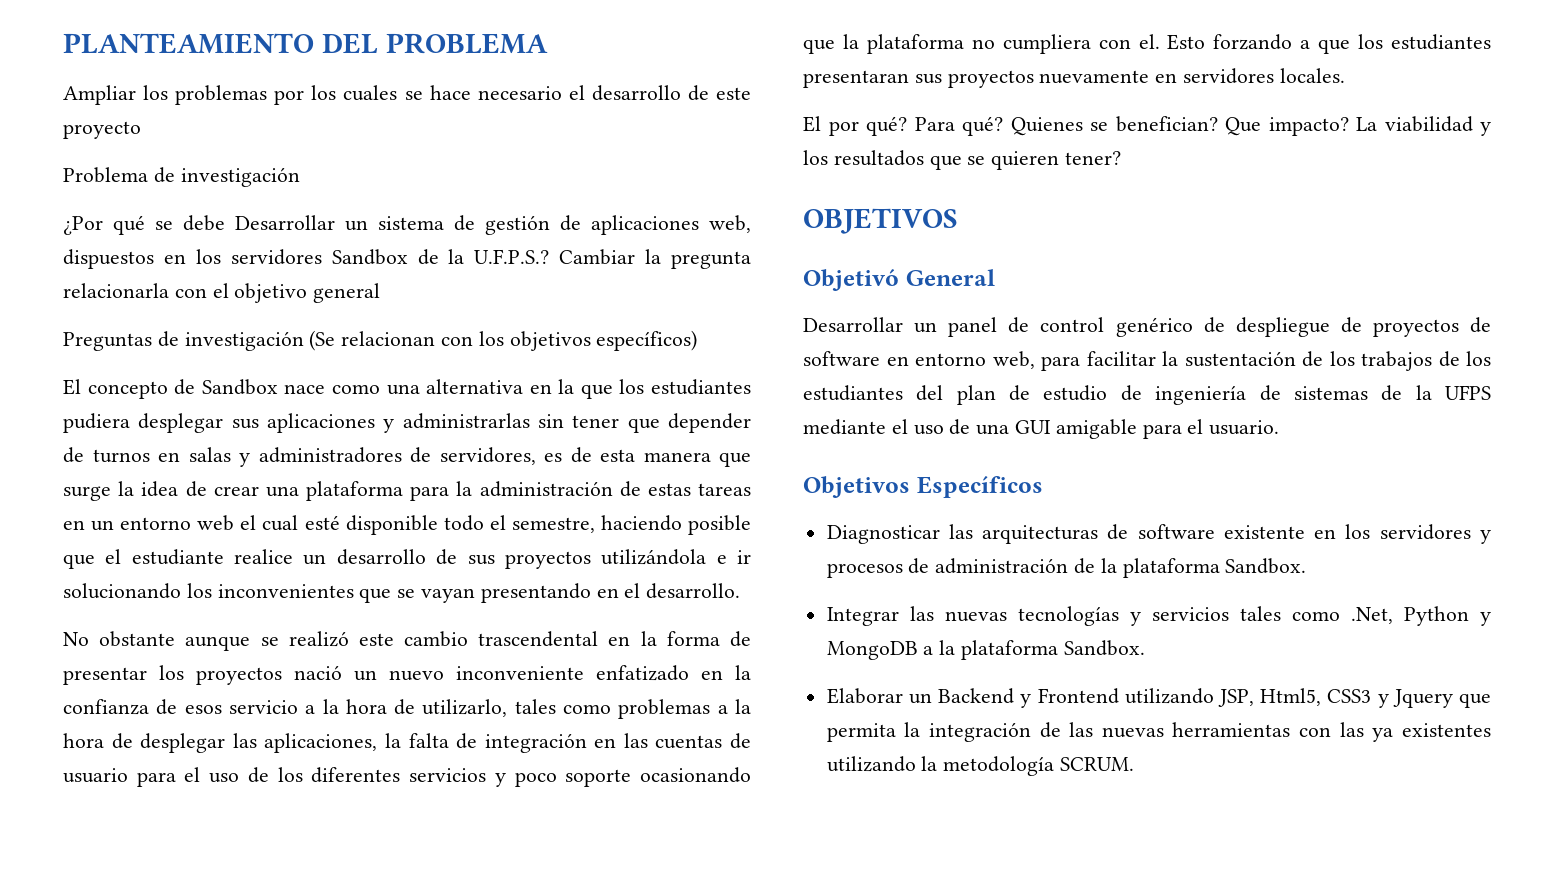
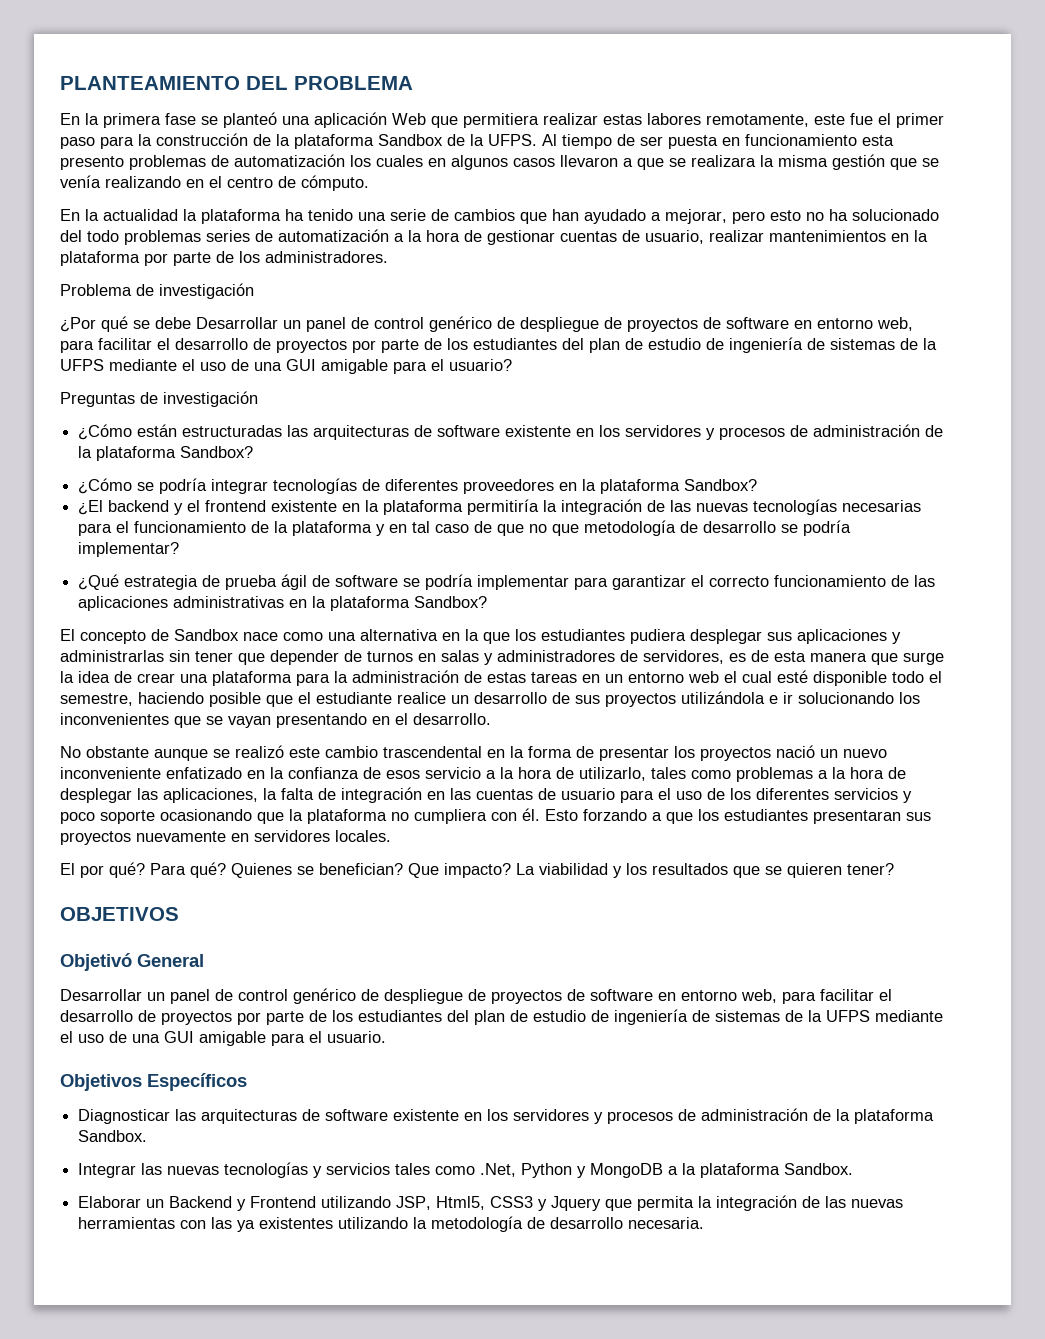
- Ampliar los problemas por los cuales se hace necesario el desarrollo de este proyecto
+ En la primera fase se planteó una aplicación Web que permitiera realizar estas labores remotamente, este fue el primer paso para la construcción de la plataforma Sandbox de la UFPS. Al tiempo de ser puesta en funcionamiento esta presento problemas de automatización los cuales en algunos casos llevaron a que se realizara la misma gestión que se venía realizando en el centro de cómputo.
+ En la actualidad la plataforma ha tenido una serie de cambios que han ayudado a mejorar, pero esto no ha solucionado del todo problemas series de automatización a la hora de gestionar cuentas de usuario, realizar mantenimientos en la plataforma por parte de los administradores.
- ¿Por qué se debe Desarrollar un sistema de gestión de aplicaciones web, dispuestos en los servidores Sandbox de la U.F.P.S.? Cambiar la pregunta relacionarla con el objetivo general
- Preguntas de investigación (Se relacionan con los objetivos específicos)
+ ¿Por qué se debe Desarrollar un panel de control genérico de despliegue de proyectos de software en entorno web, para facilitar el desarrollo de proyectos por parte de los estudiantes del plan de estudio de ingeniería de sistemas de la UFPS mediante el uso de una GUI amigable para el usuario?
+ Preguntas de investigación
+ ¿Cómo están estructuradas las arquitecturas de software existente en los servidores y procesos de administración de la plataforma Sandbox?
+ ¿Cómo se podría integrar tecnologías de diferentes proveedores en la plataforma Sandbox?
+ ¿El backend y el frontend existente en la plataforma permitiría la integración de las nuevas tecnologías necesarias para el funcionamiento de la plataforma y en tal caso de que no que metodología de desarrollo se podría implementar?
+ ¿Qué estrategia de prueba ágil de software se podría implementar para garantizar el correcto funcionamiento de las aplicaciones administrativas en la plataforma Sandbox?
- No obstante aunque se realizó este cambio trascendental en la forma de presentar los proyectos nació un nuevo inconveniente enfatizado en la confianza de esos servicio a la hora de utilizarlo, tales como problemas a la hora de desplegar las aplicaciones, la falta de integración en las cuentas de usuario para el uso de los diferentes servicios y poco soporte ocasionando que la plataforma no cumpliera con el.
+ No obstante aunque se realizó este cambio trascendental en la forma de presentar los proyectos nació un nuevo inconveniente enfatizado en la confianza de esos servicio a la hora de utilizarlo, tales como problemas a la hora de desplegar las aplicaciones, la falta de integración en las cuentas de usuario para el uso de los diferentes servicios y poco soporte ocasionando que la plataforma no cumpliera con él.
- Desarrollar un panel de control genérico de despliegue de proyectos de software en entorno web, para facilitar la sustentación de los trabajos de los estudiantes del plan de estudio de ingeniería de sistemas de la UFPS mediante el uso de una GUI amigable para el usuario.
+ Desarrollar un panel de control genérico de despliegue de proyectos de software en entorno web, para facilitar el desarrollo de proyectos por parte de los estudiantes del plan de estudio de ingeniería de sistemas de la UFPS mediante el uso de una GUI amigable para el usuario.
- Elaborar un Backend y Frontend utilizando JSP, Html5, CSS3 y Jquery que permita la integración de las nuevas herramientas con las ya existentes utilizando la metodología SCRUM.
+ Elaborar un Backend y Frontend utilizando JSP, Html5, CSS3 y Jquery que permita la integración de las nuevas herramientas con las ya existentes utilizando la metodología de desarrollo necesaria.

